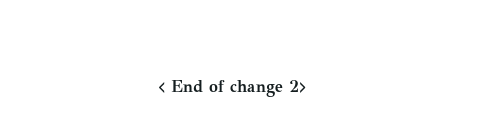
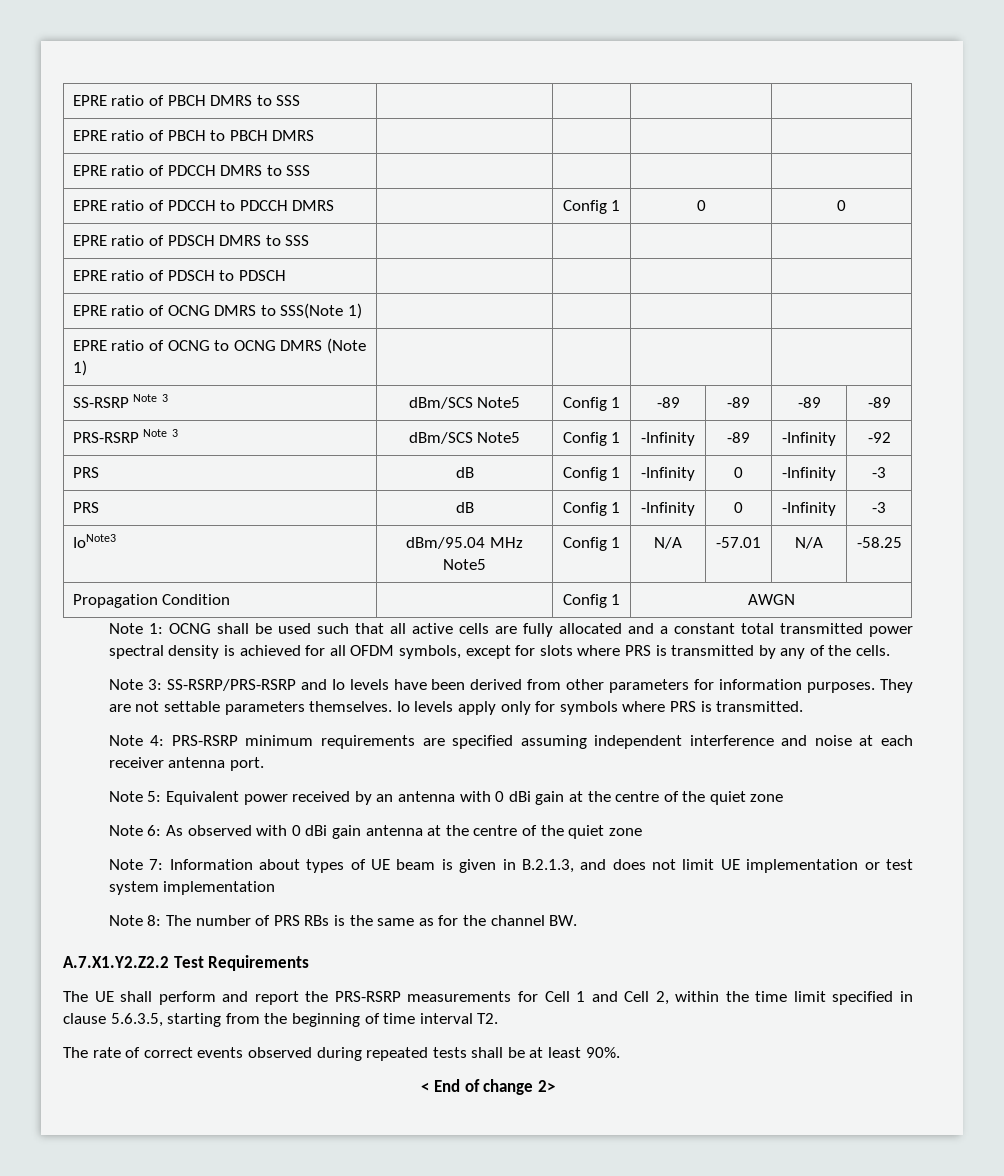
+ EPRE ratio of PBCH DMRS to SSS | | | |
+ EPRE ratio of PBCH to PBCH DMRS | | | |
+ EPRE ratio of PDCCH DMRS to SSS | | | |
+ EPRE ratio of PDCCH to PDCCH DMRS | | Config 1 | 0 | 0
+ EPRE ratio of PDSCH DMRS to SSS | | | |
+ EPRE ratio of PDSCH to PDSCH | | | |
+ EPRE ratio of OCNG DMRS to SSS(Note 1) | | | |
+ EPRE ratio of OCNG to OCNG DMRS (Note 1) | | | |
+ SS-RSRP Note 3 | dBm/SCS Note5 | Config 1 | -89 | -89 | -89 | -89
+ PRS-RSRP Note 3 | dBm/SCS Note5 | Config 1 | -Infinity | -89 | -Infinity | -92
+ PRS | dB | Config 1 | -Infinity | 0 | -Infinity | -3
+ PRS | dB | Config 1 | -Infinity | 0 | -Infinity | -3
+ IoNote3 | dBm/95.04 MHz Note5 | Config 1 | N/A | -57.01 | N/A | -58.25
+ Propagation Condition | | Config 1 | AWGN
+ Note 1: OCNG shall be used such that all active cells are fully allocated and a constant total transmitted power spectral density is achieved for all OFDM symbols, except for slots where PRS is transmitted by any of the cells.
+ Note 3: SS-RSRP/PRS-RSRP and Io levels have been derived from other parameters for information purposes. They are not settable parameters themselves. Io levels apply only for symbols where PRS is transmitted.
+ Note 4: PRS-RSRP minimum requirements are specified assuming independent interference and noise at each receiver antenna port.
+ Note 5: Equivalent power received by an antenna with 0 dBi gain at the centre of the quiet zone
+ Note 6: As observed with 0 dBi gain antenna at the centre of the quiet zone
+ Note 7: Information about types of UE beam is given in B.2.1.3, and does not limit UE implementation or test system implementation
+ Note 8: The number of PRS RBs is the same as for the channel BW.
+ A.7.X1.Y2.Z2.2 Test Requirements
+ The UE shall perform and report the PRS-RSRP measurements for Cell 1 and Cell 2, within the time limit specified in clause 5.6.3.5, starting from the beginning of time interval T2.
+ The rate of correct events observed during repeated tests shall be at least 90%.

